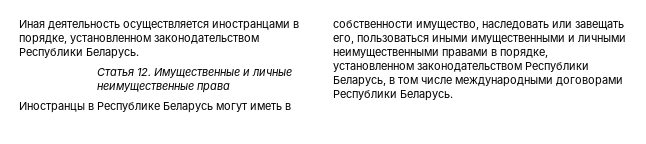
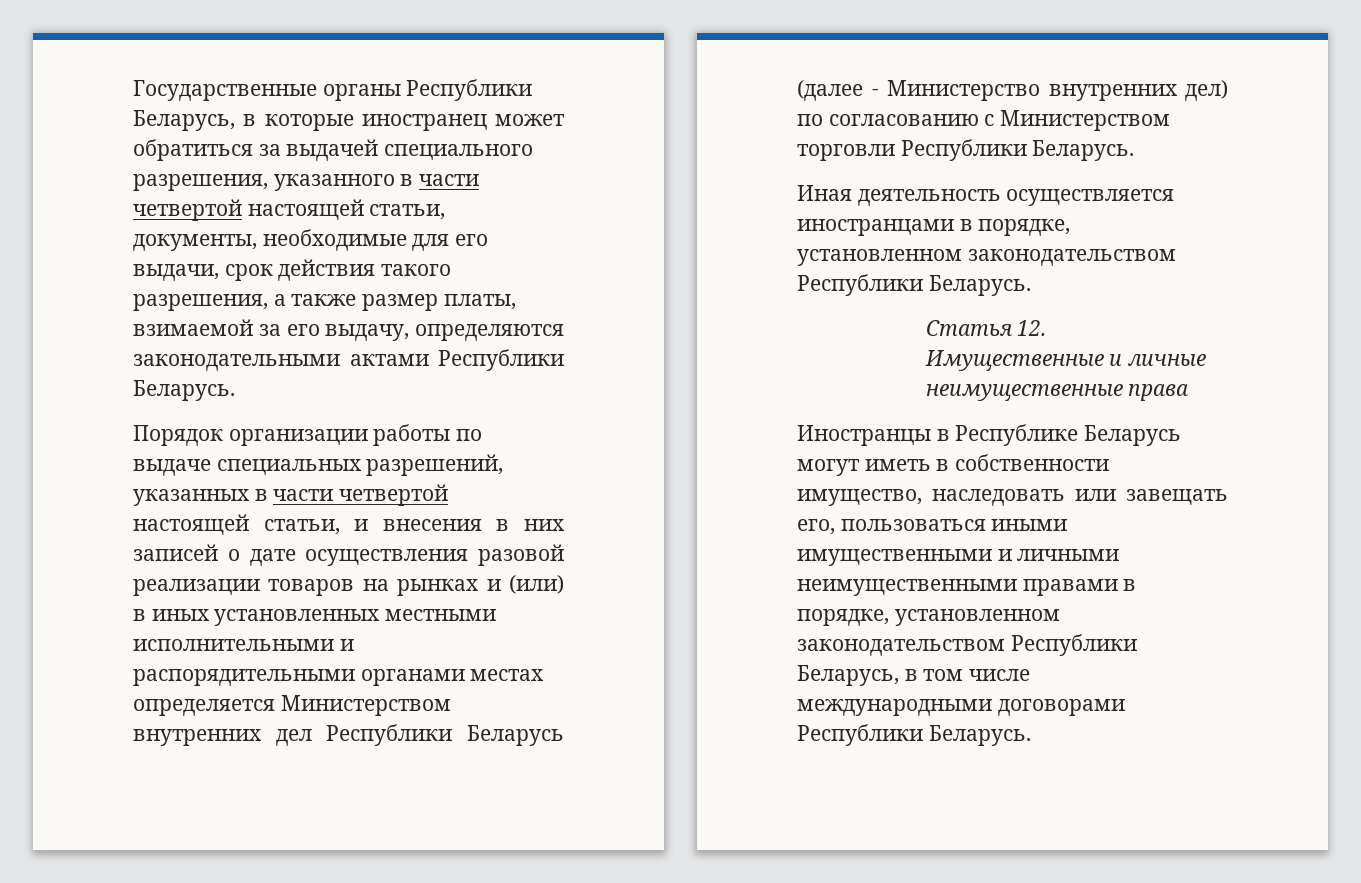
+ Государственные органы Республики Беларусь, в которые иностранец может обратиться за выдачей специального разрешения, указанного в части четвертой настоящей статьи, документы, необходимые для его выдачи, срок действия такого разрешения, а также размер платы, взимаемой за его выдачу, определяются законодательными актами Республики Беларусь.
+ Порядок организации работы по выдаче специальных разрешений, указанных в части четвертой настоящей статьи, и внесения в них записей о дате осуществления разовой реализации товаров на рынках и (или) в иных установленных местными исполнительными и распорядительными органами местах определяется Министерством внутренних дел Республики Беларусь (далее - Министерство внутренних дел) по согласованию с Министерством торговли Республики Беларусь.

